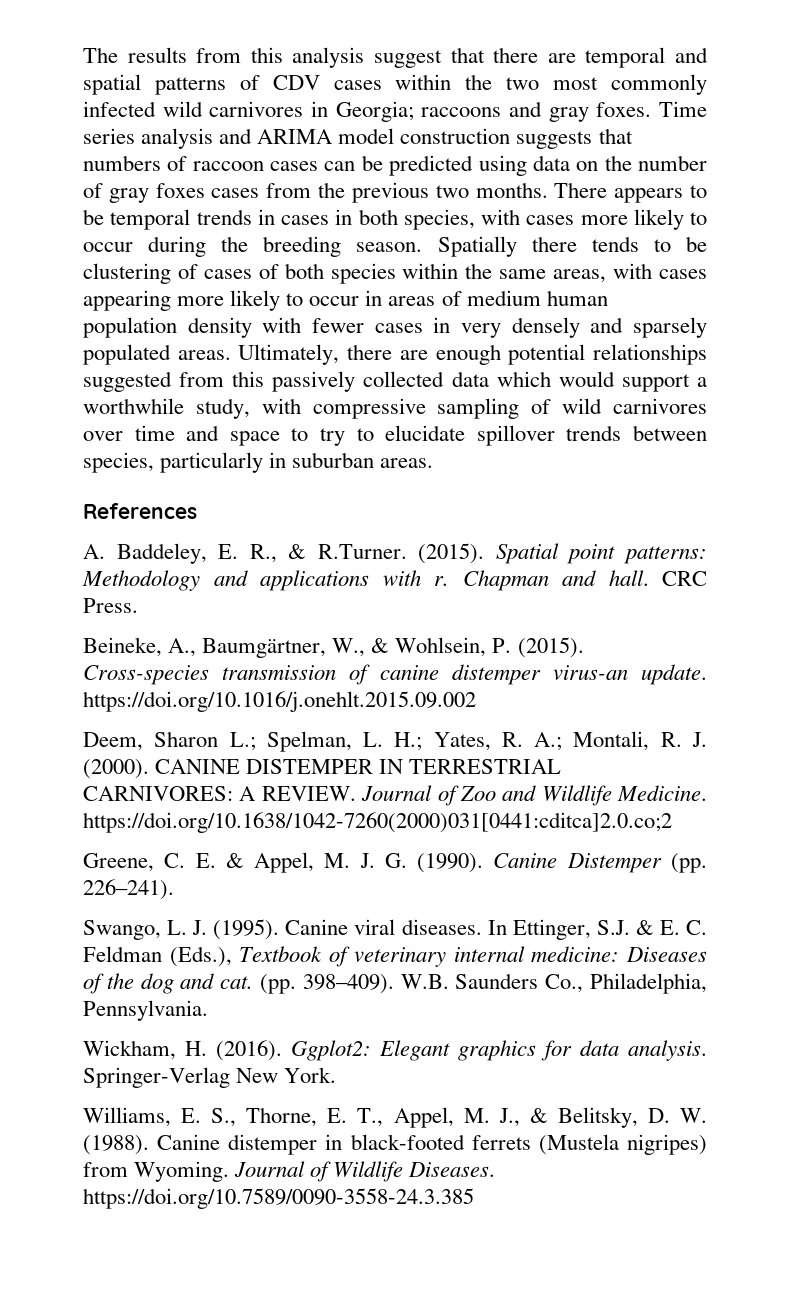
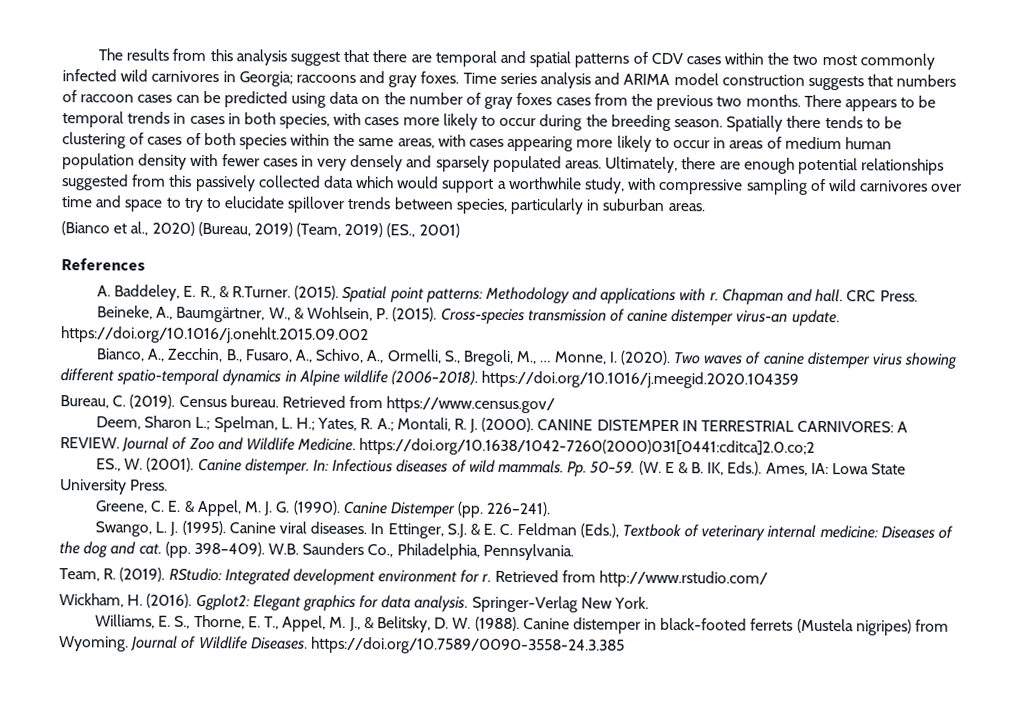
+ (Bianco et al., 2020) (Bureau, 2019) (Team, 2019) (ES., 2001)
+ Bianco, A., Zecchin, B., Fusaro, A., Schivo, A., Ormelli, S., Bregoli, M., … Monne, I. (2020). Two waves of canine distemper virus showing different spatio-temporal dynamics in Alpine wildlife (2006–2018). https://doi.org/10.1016/j.meegid.2020.104359
+ Bureau, C. (2019). Census bureau. Retrieved from https://www.census.gov/
+ ES., W. (2001). Canine distemper. In: Infectious diseases of wild mammals. Pp. 50–59. (W. E & B. IK, Eds.). Ames, IA: Lowa State University Press.
+ Team, R. (2019). RStudio: Integrated development environment for r. Retrieved from http://www.rstudio.com/

